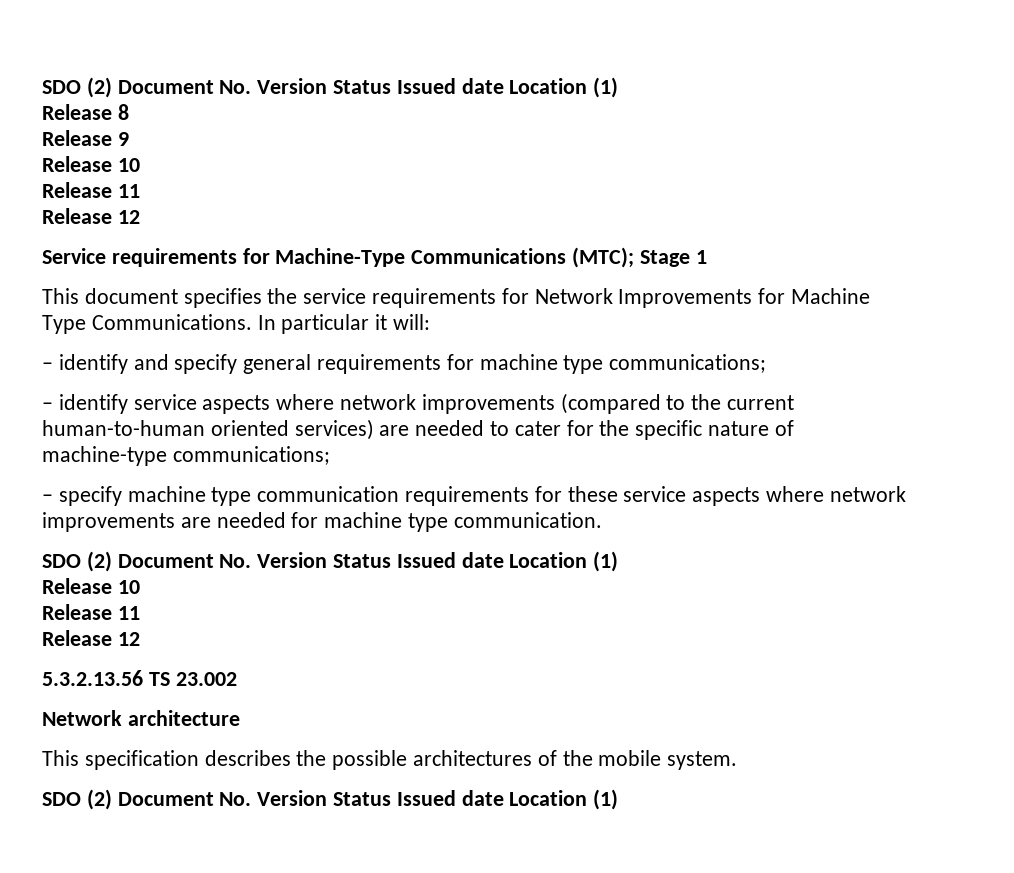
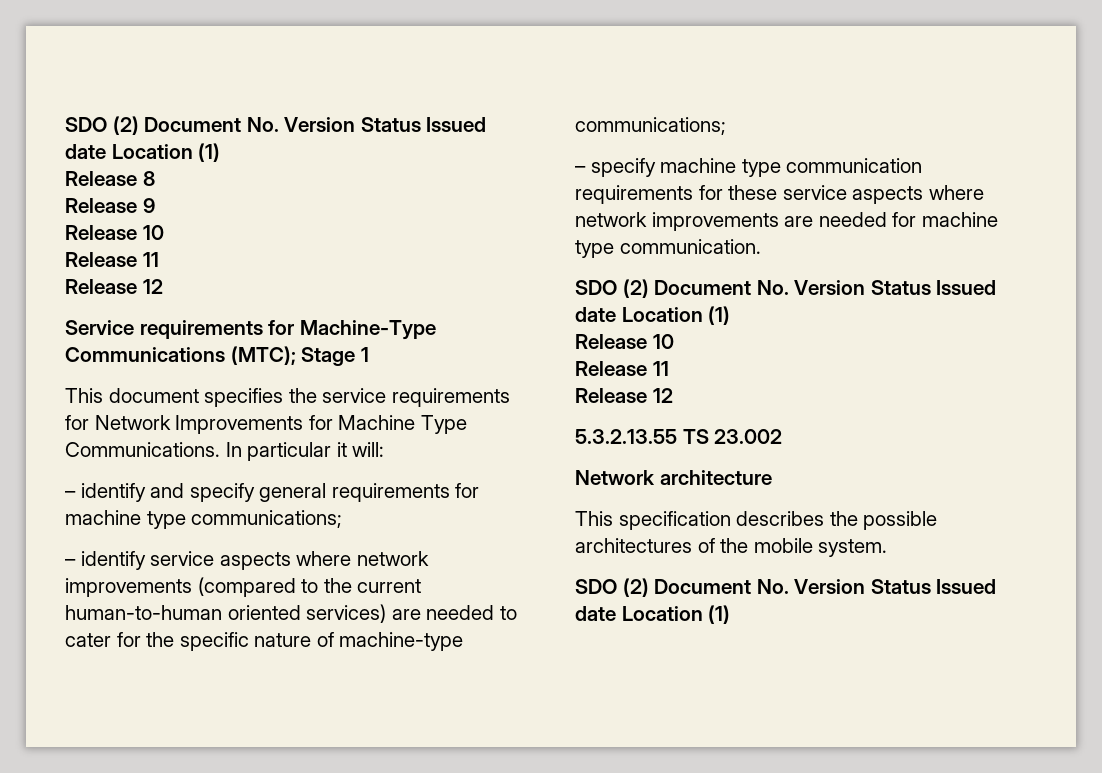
- 5.3.2.13.56 TS 23.002
+ 5.3.2.13.55 TS 23.002

